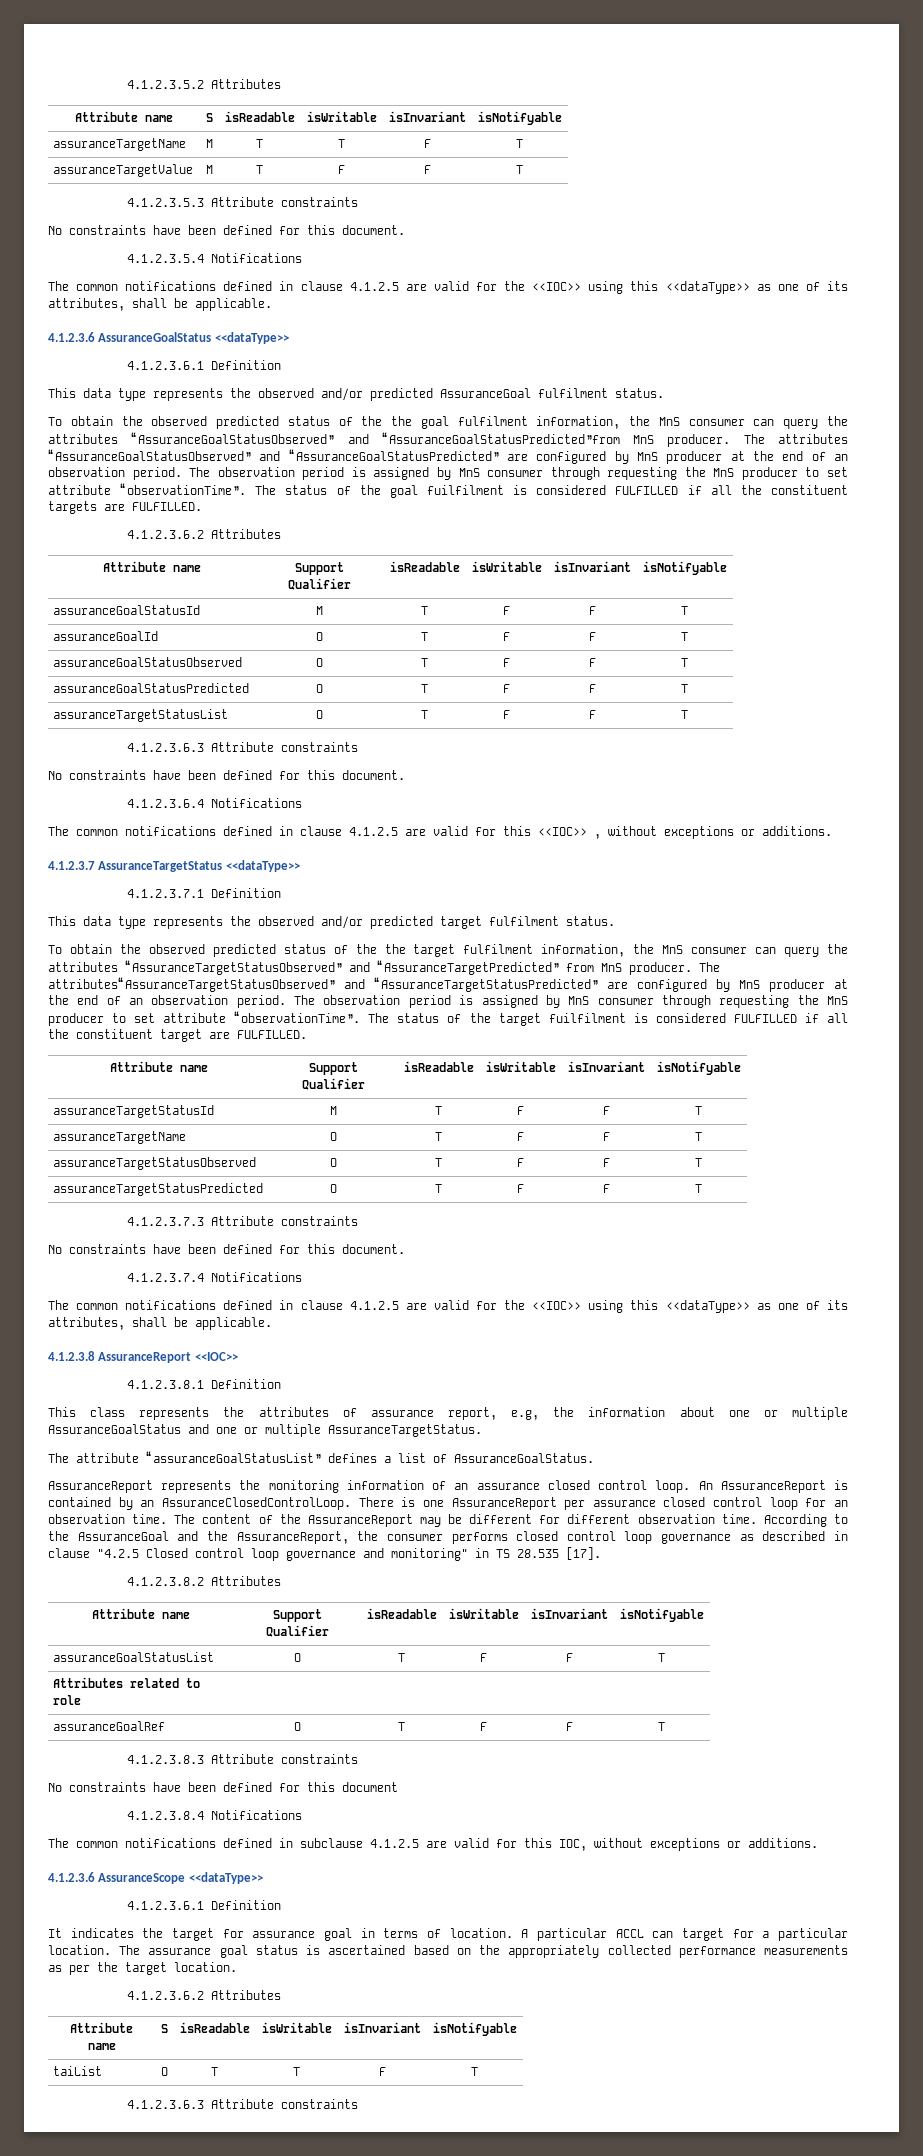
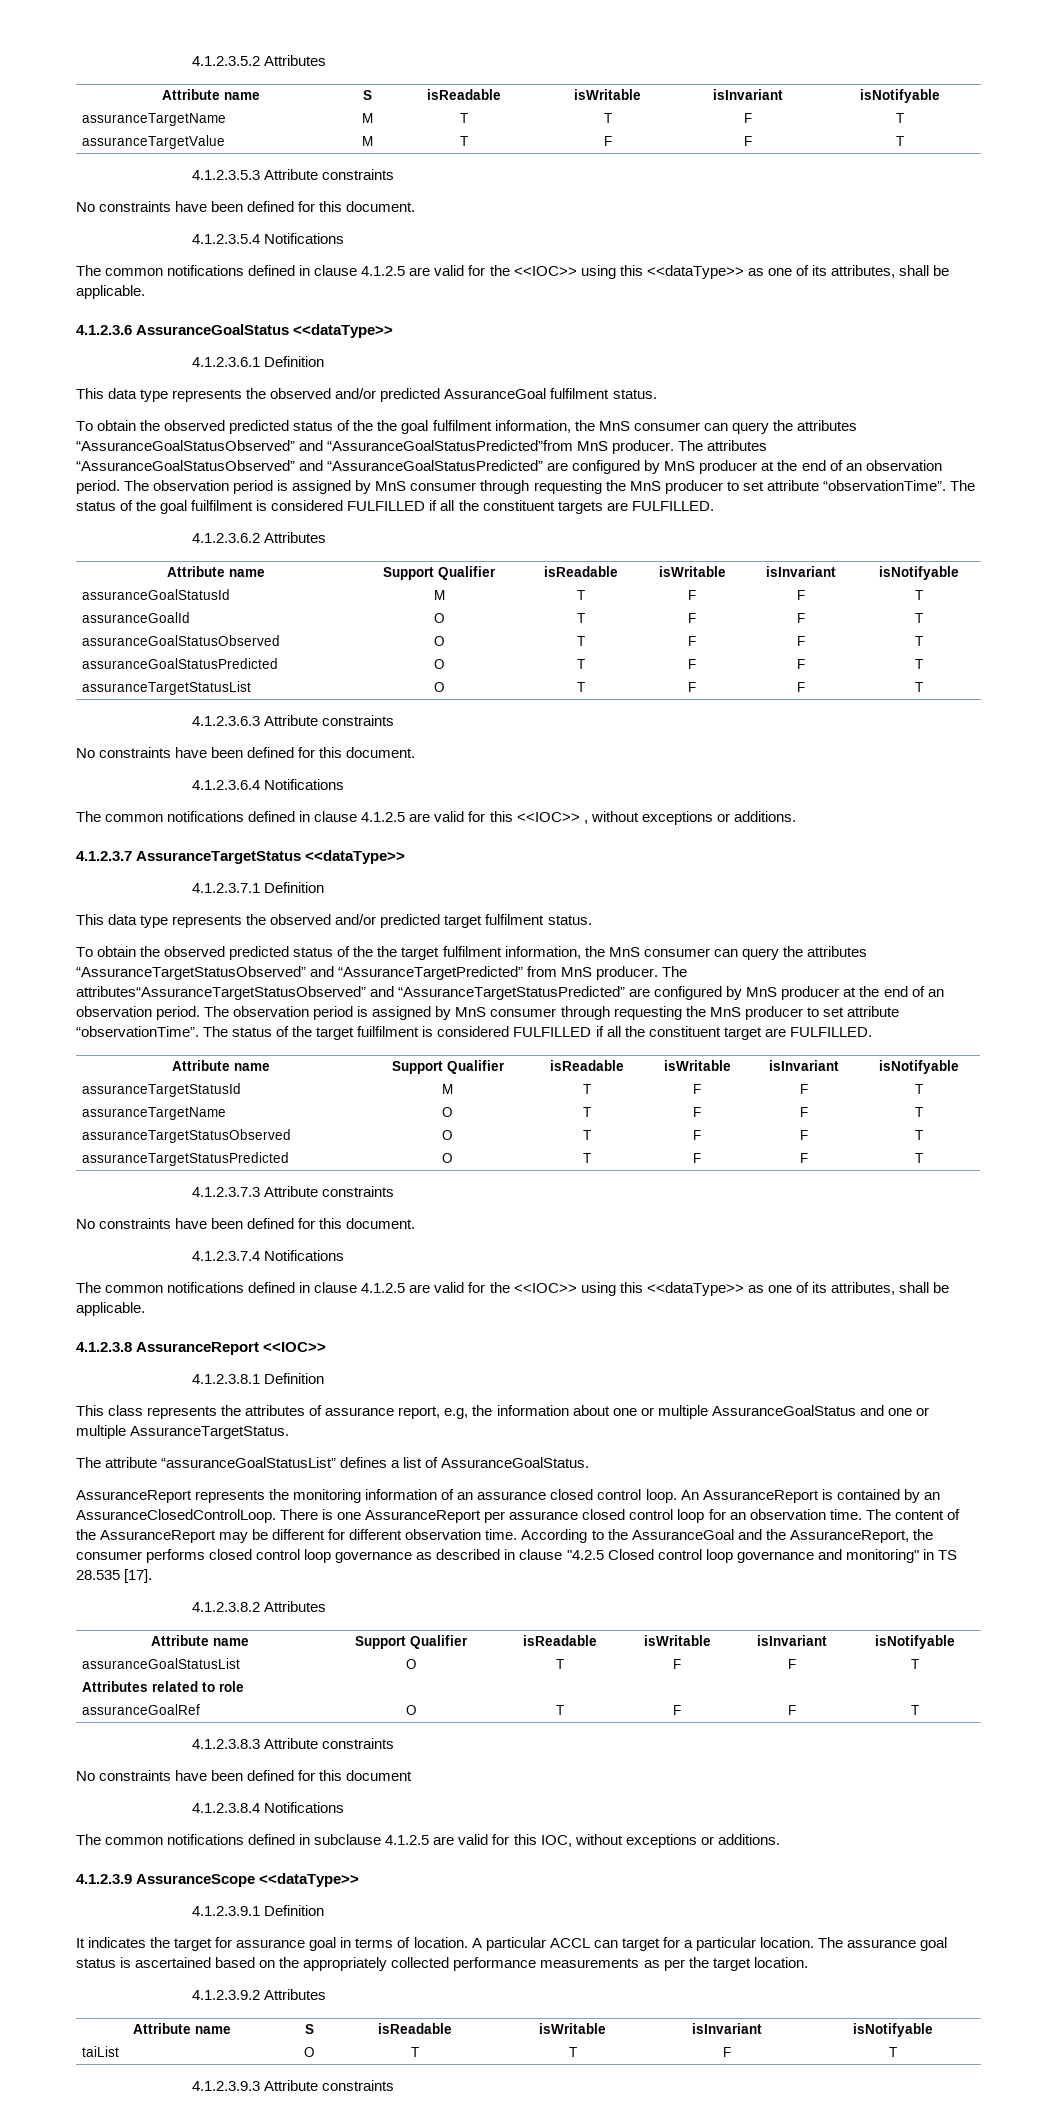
- 4.1.2.3.6 AssuranceScope <<dataType>>
- 4.1.2.3.6.1 Definition
+ 4.1.2.3.9 AssuranceScope <<dataType>>
+ 4.1.2.3.9.1 Definition
  The assurance goal status is ascertained based on the appropriately collected performance measurements as per the target location.
- 4.1.2.3.6.2 Attributes
+ 4.1.2.3.9.2 Attributes
  taiList | O | T | T | F | T
- 4.1.2.3.6.3 Attribute constraints
+ 4.1.2.3.9.3 Attribute constraints

